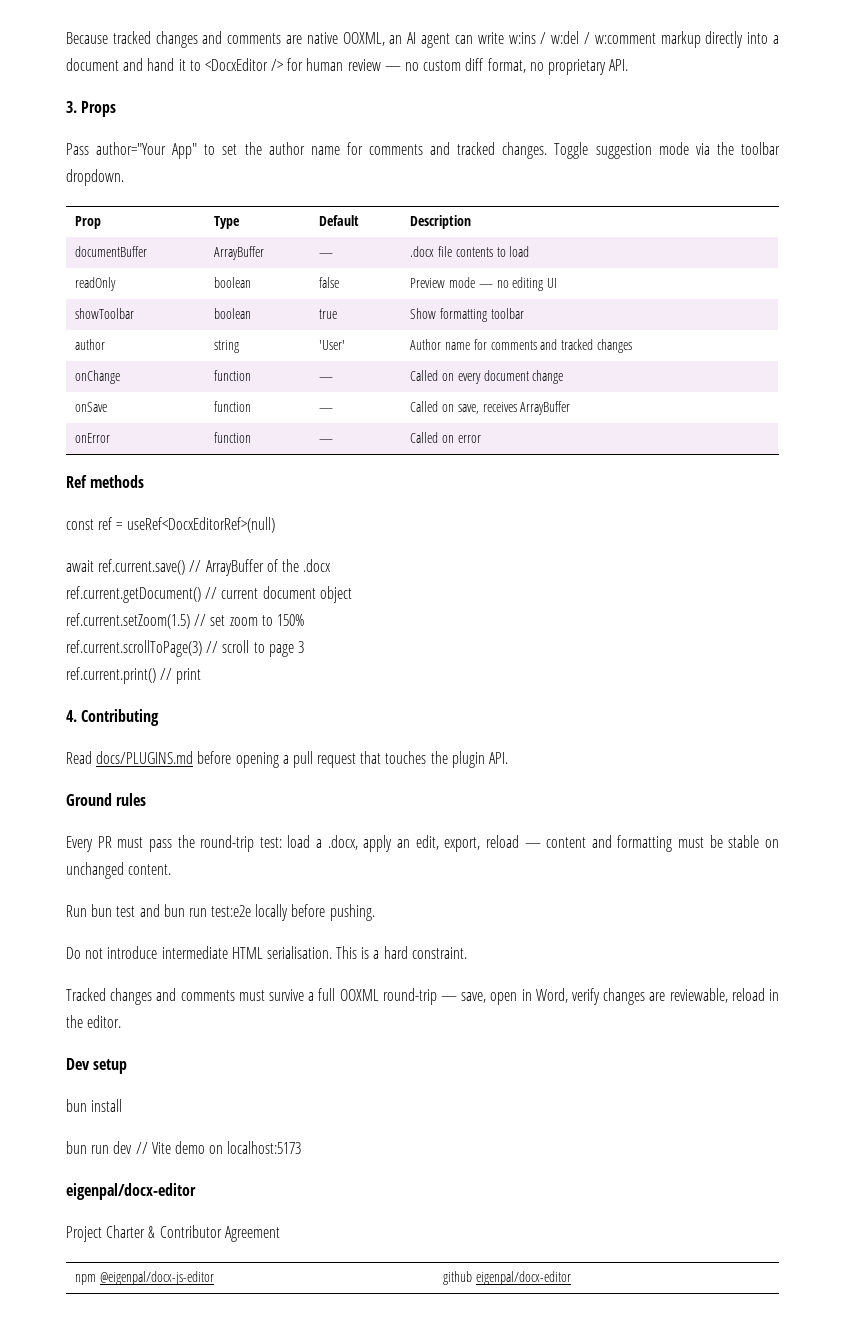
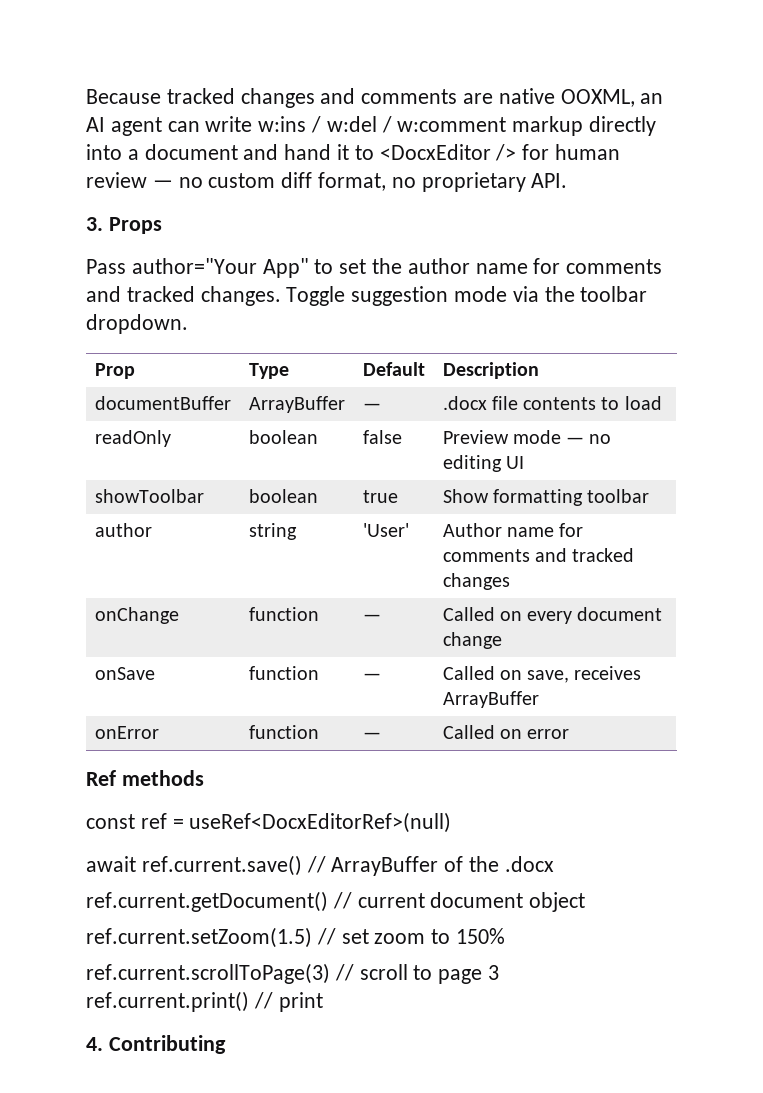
- Read docs/PLUGINS.md before opening a pull request that touches the plugin API.
- Ground rules
- Every PR must pass the round-trip test: load a .docx, apply an edit, export, reload — content and formatting must be stable on unchanged content.
- Run bun test and bun run test:e2e locally before pushing.
- Do not introduce intermediate HTML serialisation. This is a hard constraint.
- Tracked changes and comments must survive a full OOXML round-trip — save, open in Word, verify changes are reviewable, reload in the editor.
- Dev setup
- bun install
- bun run dev // Vite demo on localhost:5173
- eigenpal/docx-editor
- Project Charter & Contributor Agreement
- npm @eigenpal/docx-js-editor | github eigenpal/docx-editor

